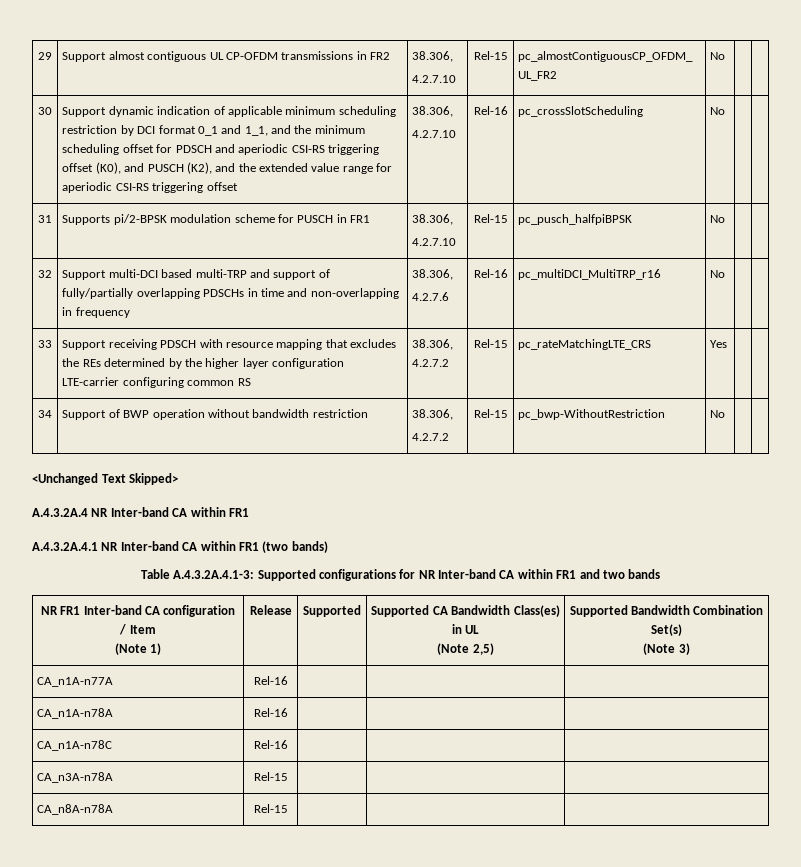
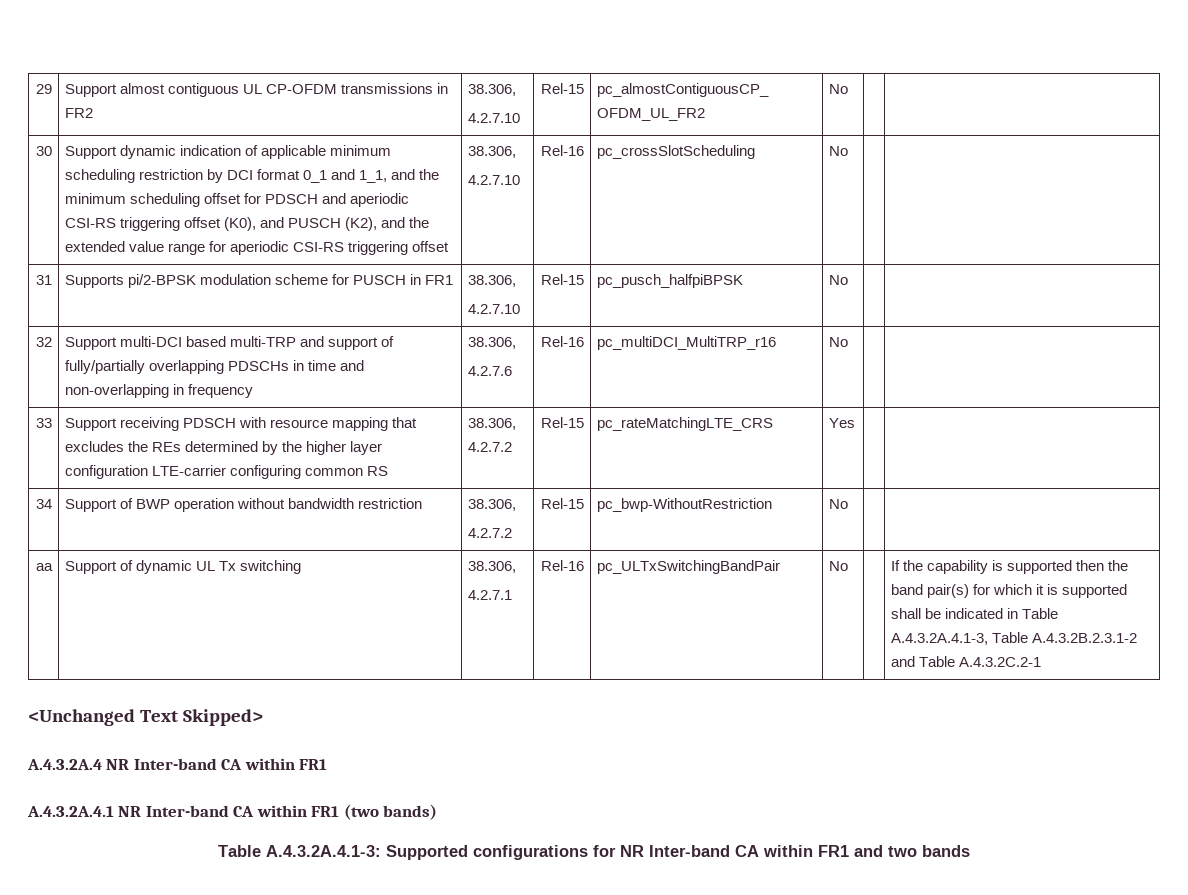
+ aa | Support of dynamic UL Tx switching | 38.306,
+ 4.2.7.1 | Rel-16 | pc_ULTxSwitchingBandPair | No | | If the capability is supported then the band pair(s) for which it is supported shall be indicated in Table A.4.3.2A.4.1-3, Table A.4.3.2B.2.3.1-2 and Table A.4.3.2C.2-1
- NR FR1 Inter-band CA configuration / Item
- (Note 1) | Release | Supported | Supported CA Bandwidth Class(es) in UL
- (Note 2,5) | Supported Bandwidth Combination Set(s)
- (Note 3)
- CA_n1A-n77A | Rel-16 | | |
- CA_n1A-n78A | Rel-16 | | |
- CA_n1A-n78C | Rel-16 | | |
- CA_n3A-n78A | Rel-15 | | |
- CA_n8A-n78A | Rel-15 | | |

